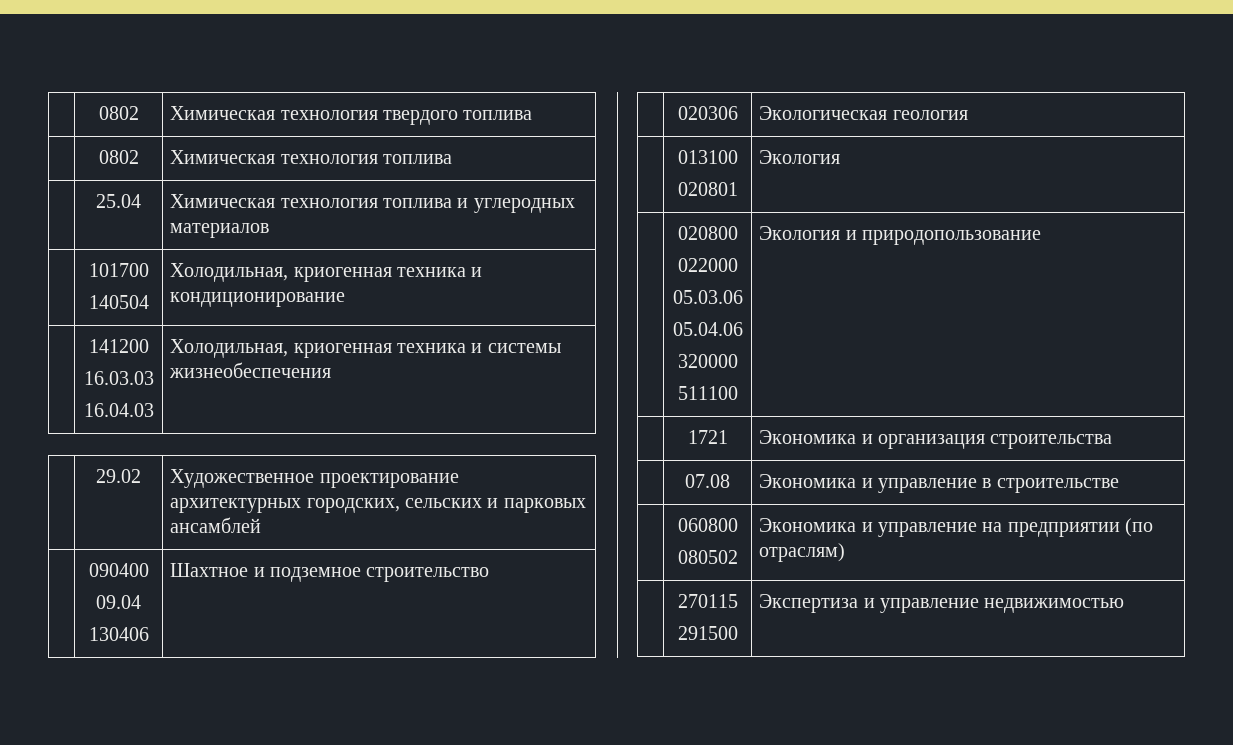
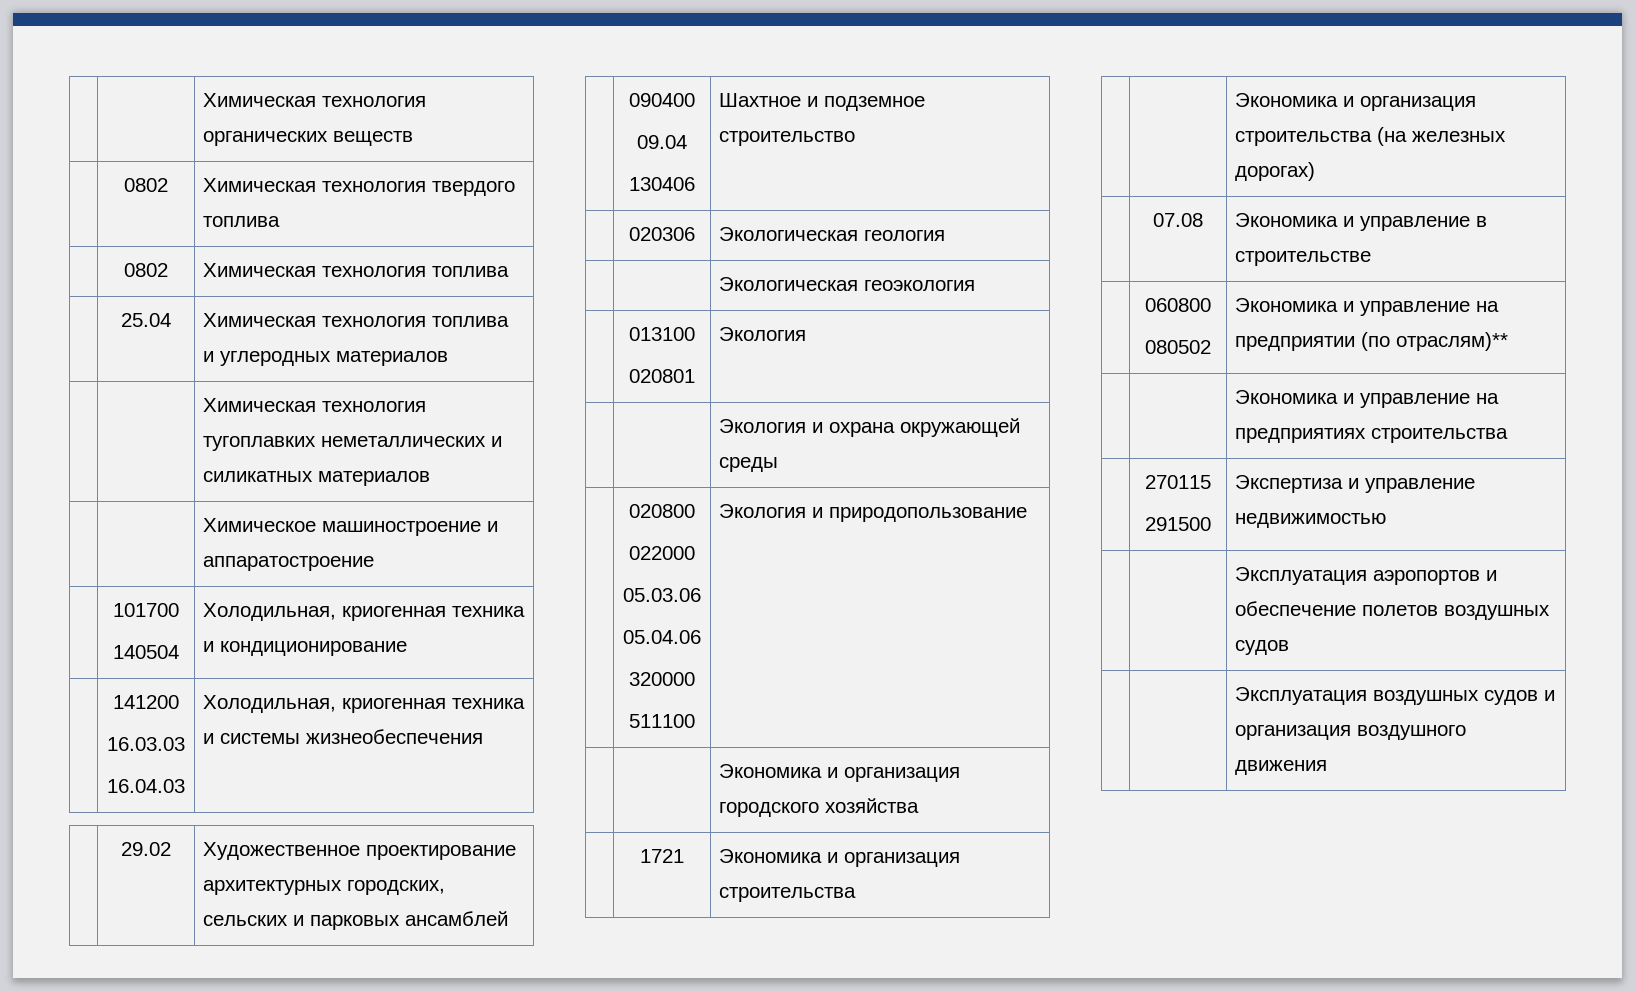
+ | | Химическая технология органических веществ
+ | | Химическая технология тугоплавких неметаллических и силикатных материалов
+ | | Химическое машиностроение и аппаратостроение
+ | | Экологическая геоэкология
+ | | Экология и охрана окружающей среды
+ | | Экономика и организация городского хозяйства
+ | | Экономика и организация строительства (на железных дорогах)
  | 060800
- 080502 | Экономика и управление на предприятии (по отраслям)
+ 080502 | Экономика и управление на предприятии (по отраслям)**
+ | | Экономика и управление на предприятиях строительства
+ | | Эксплуатация аэропортов и обеспечение полетов воздушных судов
+ | | Эксплуатация воздушных судов и организация воздушного движения

